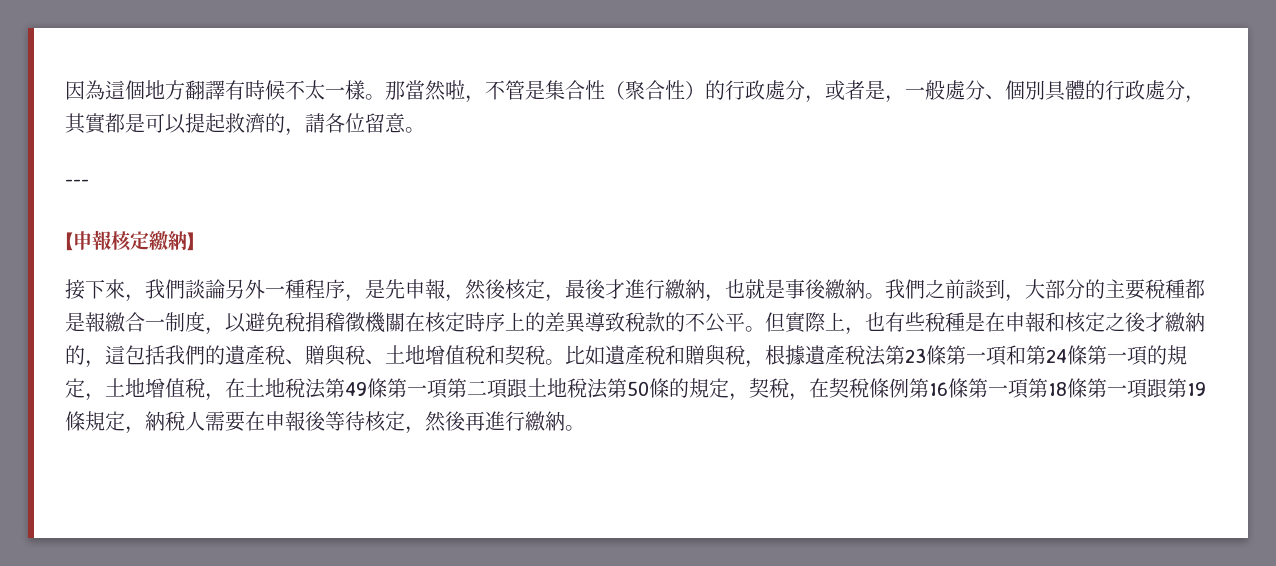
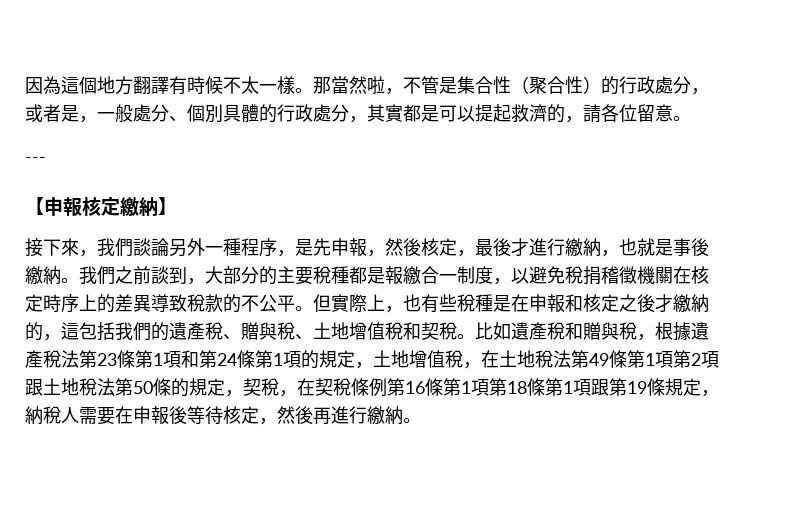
- 比如遺產稅和贈與稅，根據遺產稅法第23條第一項和第24條第一項的規定，土地增值稅，在土地稅法第49條第一項第二項跟土地稅法第50條的規定，契稅，在契稅條例第16條第一項第18條第一項跟第19條規定，納稅人需要在申報後等待核定，然後再進行繳納。
+ 比如遺產稅和贈與稅，根據遺產稅法第23條第1項和第24條第1項的規定，土地增值稅，在土地稅法第49條第1項第2項跟土地稅法第50條的規定，契稅，在契稅條例第16條第1項第18條第1項跟第19條規定，納稅人需要在申報後等待核定，然後再進行繳納。

